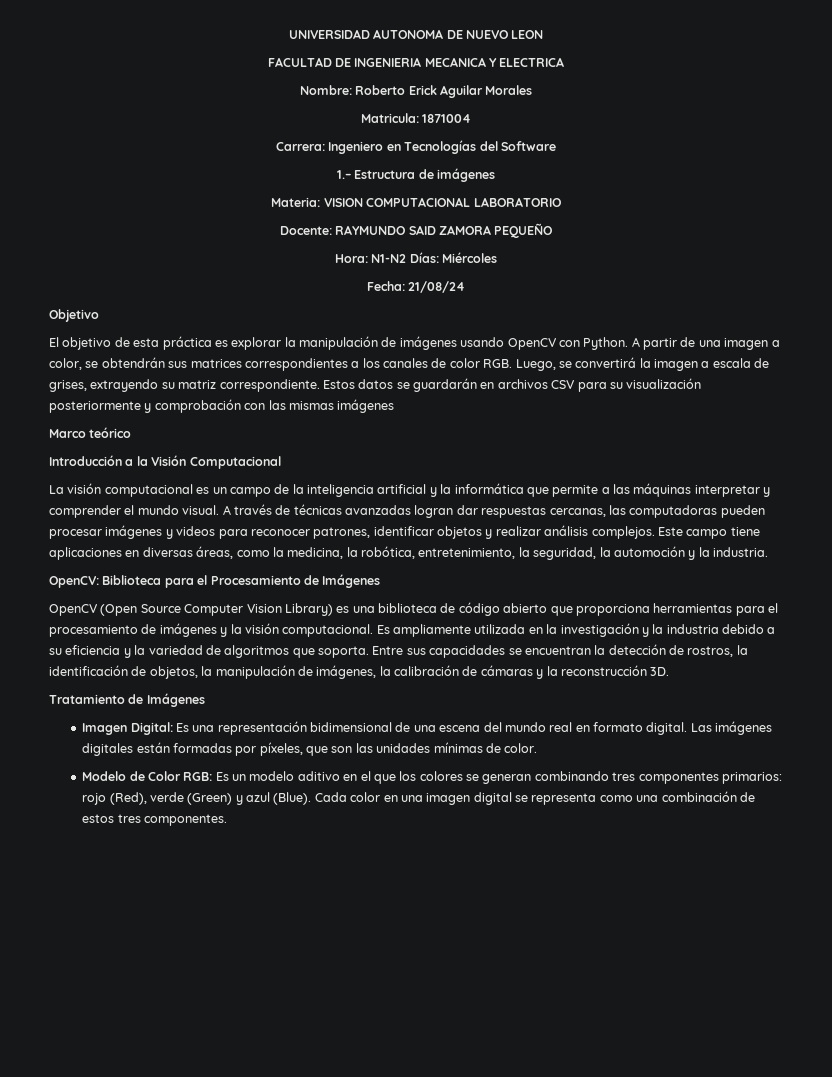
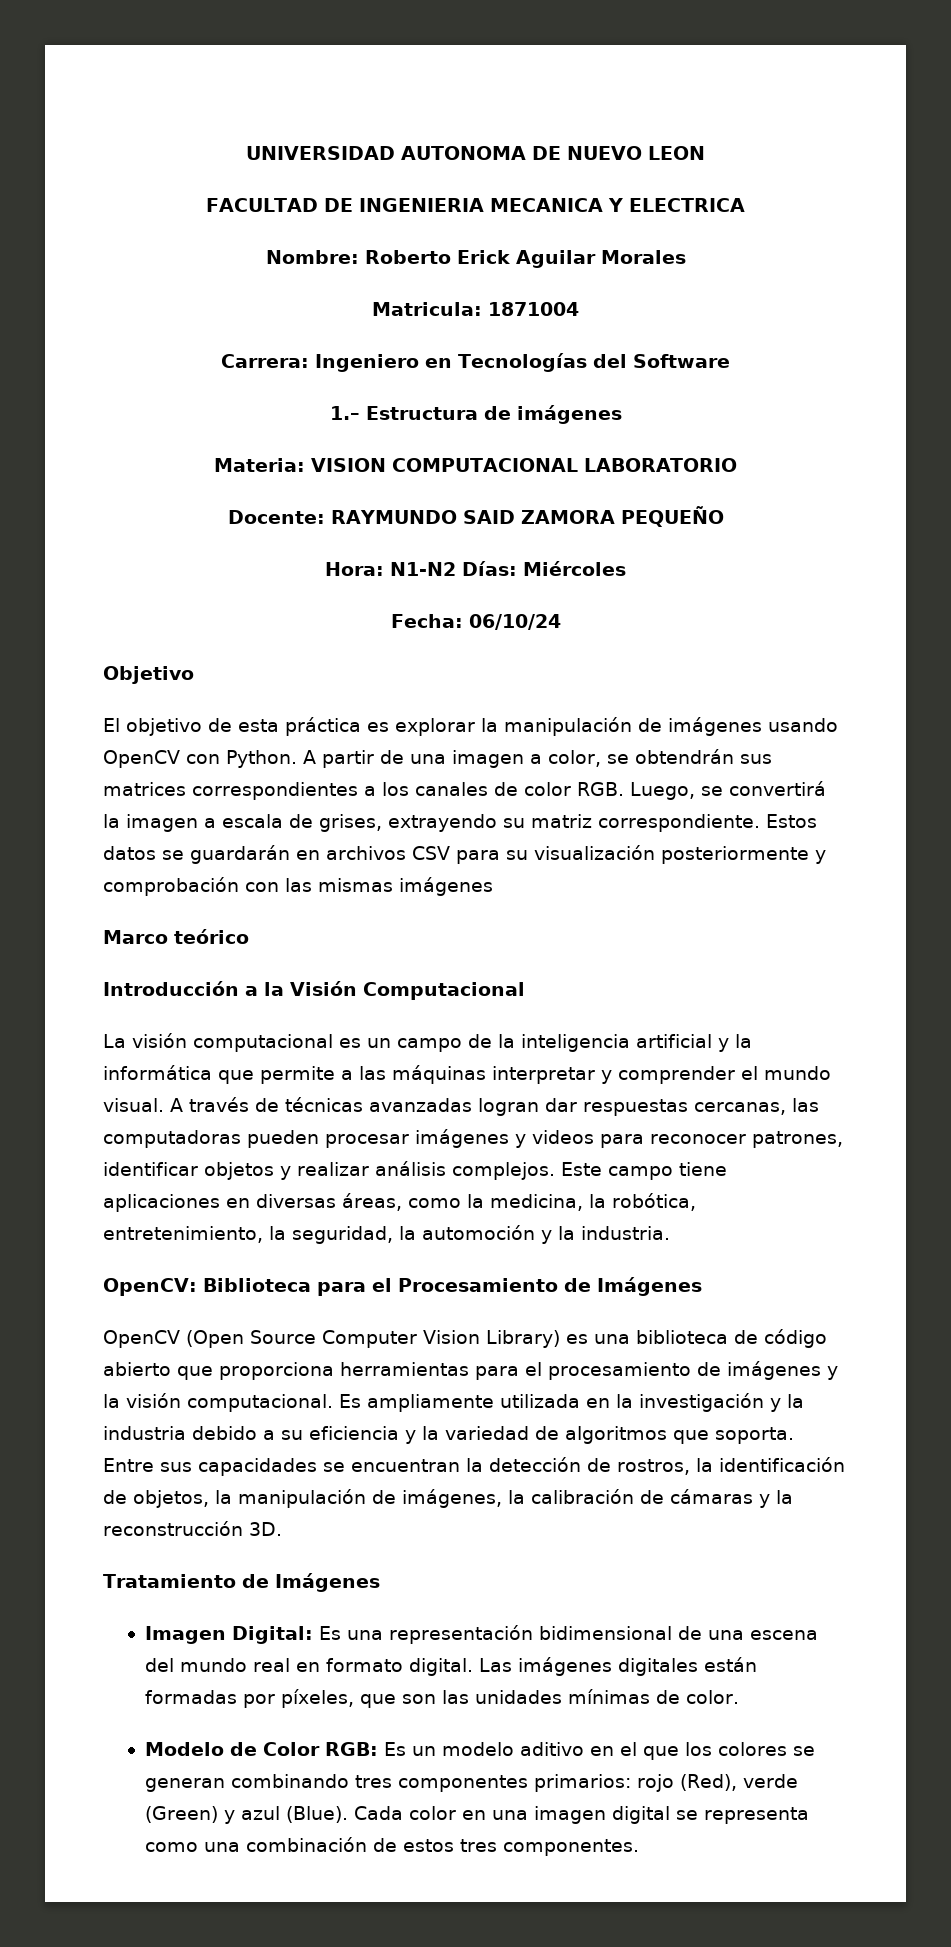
- Fecha: 21/08/24
+ Fecha: 06/10/24

